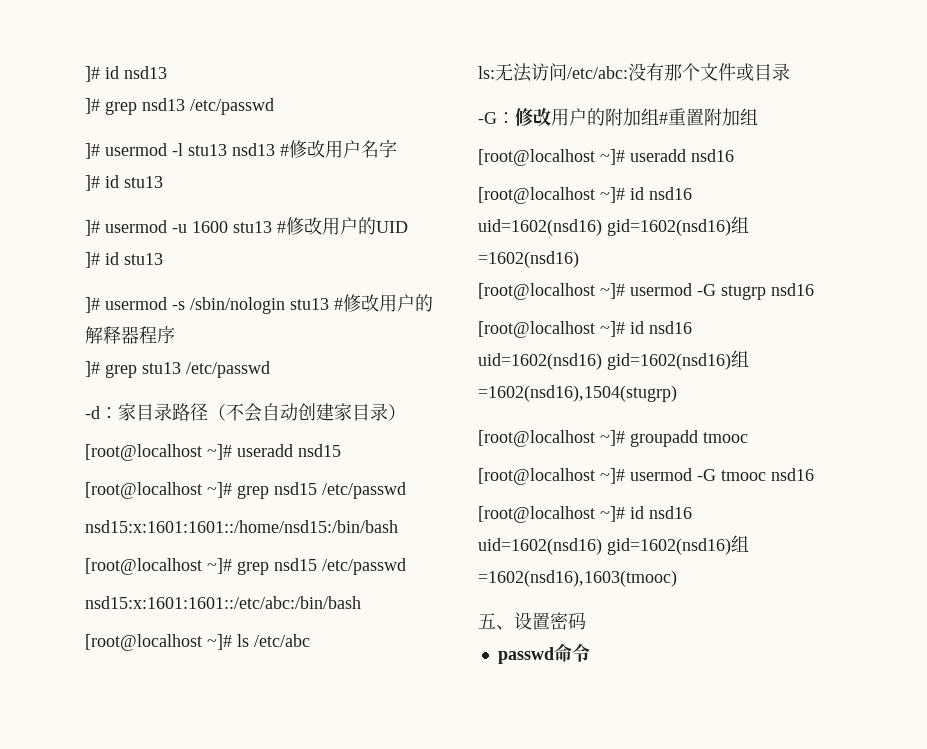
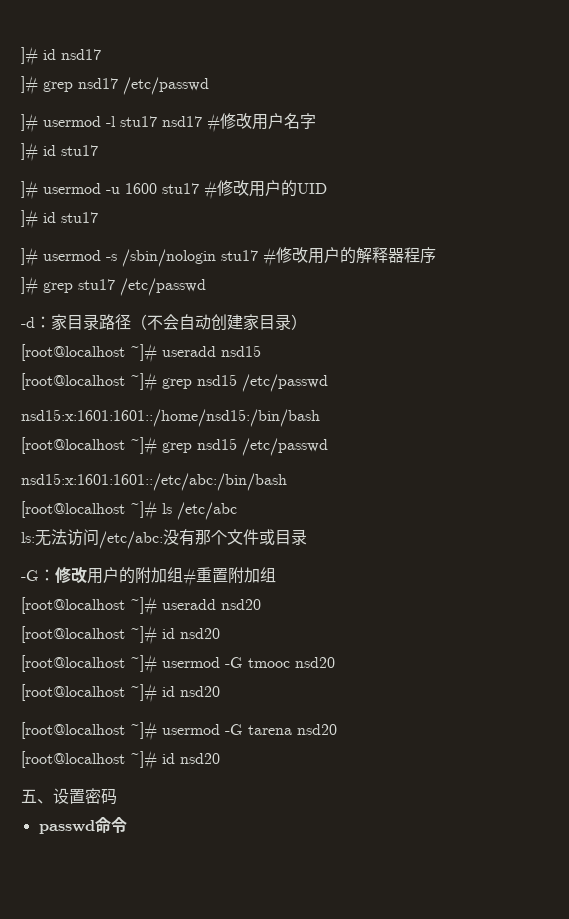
- ]# id nsd13
- ]# grep nsd13 /etc/passwd
+ ]# id nsd17
+ ]# grep nsd17 /etc/passwd
- ]# usermod -l stu13 nsd13 #修改用户名字
- ]# id stu13
+ ]# usermod -l stu17 nsd17 #修改用户名字
+ ]# id stu17
- ]# usermod -u 1600 stu13 #修改用户的UID
- ]# id stu13
+ ]# usermod -u 1600 stu17 #修改用户的UID
+ ]# id stu17
- ]# usermod -s /sbin/nologin stu13 #修改用户的解释器程序
+ ]# usermod -s /sbin/nologin stu17 #修改用户的解释器程序
- ]# grep stu13 /etc/passwd
+ ]# grep stu17 /etc/passwd
- [root@localhost ~]# useradd nsd16
- [root@localhost ~]# id nsd16
- uid=1602(nsd16) gid=1602(nsd16)组=1602(nsd16)
- [root@localhost ~]# usermod -G stugrp nsd16
- [root@localhost ~]# id nsd16
- uid=1602(nsd16) gid=1602(nsd16)组=1602(nsd16),1504(stugrp)
- [root@localhost ~]# groupadd tmooc
+ [root@localhost ~]# useradd nsd20
+ [root@localhost ~]# id nsd20
- [root@localhost ~]# usermod -G tmooc nsd16
- [root@localhost ~]# id nsd16
- uid=1602(nsd16) gid=1602(nsd16)组=1602(nsd16),1603(tmooc)
+ [root@localhost ~]# usermod -G tmooc nsd20
+ [root@localhost ~]# id nsd20
+ [root@localhost ~]# usermod -G tarena nsd20
+ [root@localhost ~]# id nsd20

